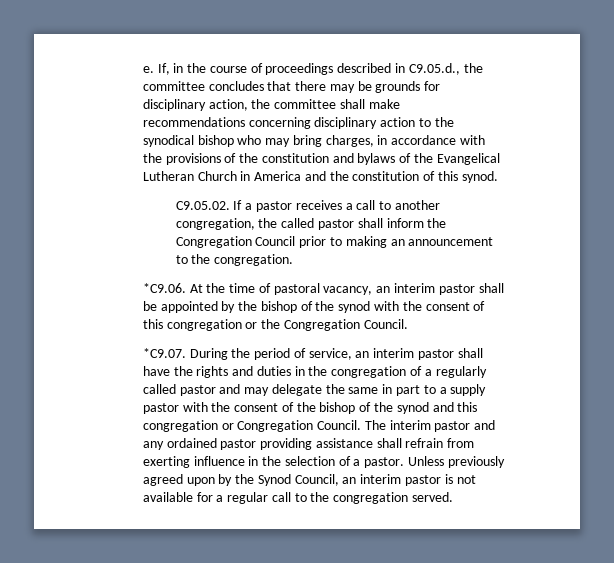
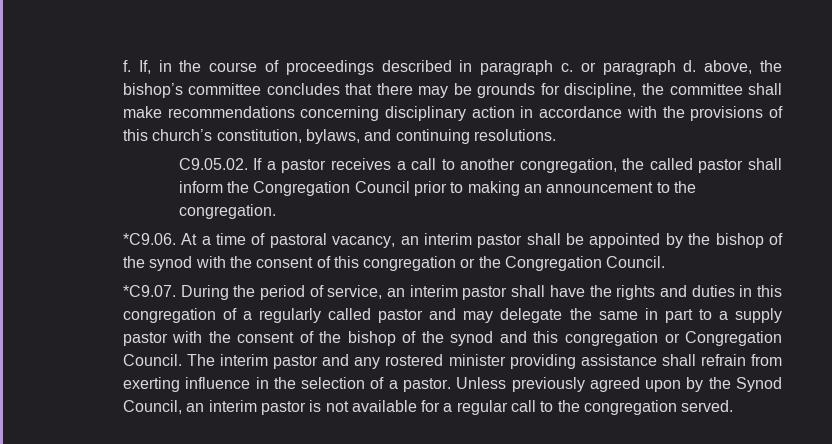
- e.
+ f.
- If, in the course of proceedings described in C9.05.d., the committee concludes that there may be grounds for disciplinary action, the committee shall make recommendations concerning disciplinary action to the synodical bishop who may bring charges, in accordance with the provisions of the constitution and bylaws of the Evangelical Lutheran Church in America and the constitution of this synod.
+ If, in the course of proceedings described in paragraph c. or paragraph d. above, the bishop’s committee concludes that there may be grounds for discipline, the committee shall make recommendations concerning disciplinary action in accordance with the provisions of this church’s constitution, bylaws, and continuing resolutions.
- *C9.06. At the time of pastoral vacancy, an interim pastor shall be appointed by the bishop of the synod with the consent of this congregation or the Congregation Council.
+ *C9.06. At a time of pastoral vacancy, an interim pastor shall be appointed by the bishop of the synod with the consent of this congregation or the Congregation Council.
- *C9.07. During the period of service, an interim pastor shall have the rights and duties in the congregation of a regularly called pastor and may delegate the same in part to a supply pastor with the consent of the bishop of the synod and this congregation or Congregation Council.
+ *C9.07. During the period of service, an interim pastor shall have the rights and duties in this congregation of a regularly called pastor and may delegate the same in part to a supply pastor with the consent of the bishop of the synod and this congregation or Congregation Council.
- The interim pastor and any ordained pastor providing assistance shall refrain from exerting influence in the selection of a pastor.
+ The interim pastor and any rostered minister providing assistance shall refrain from exerting influence in the selection of a pastor.

